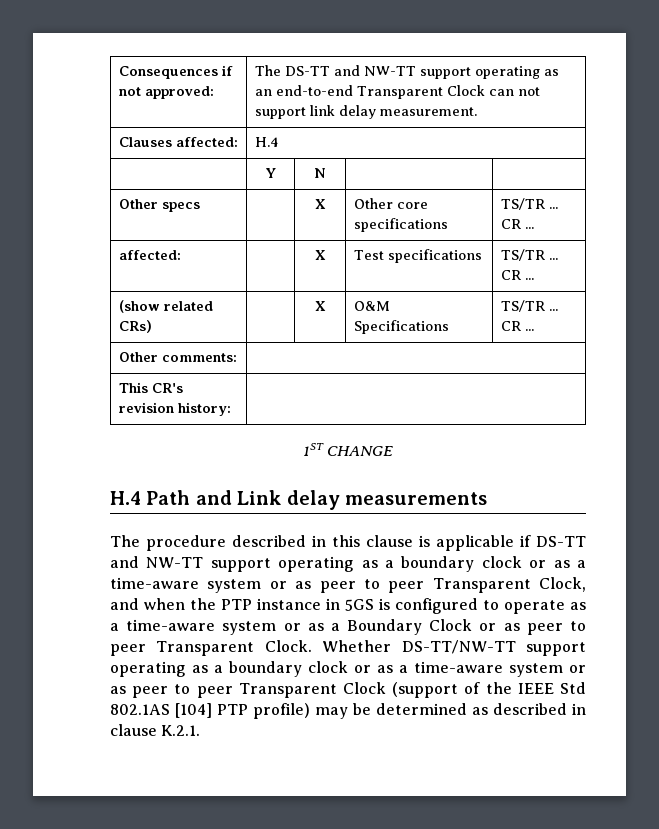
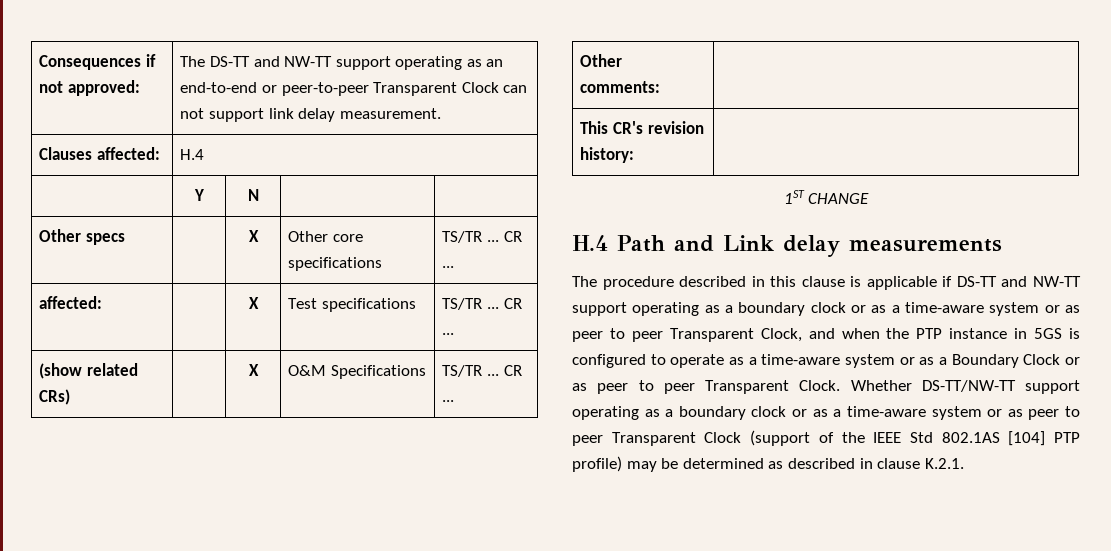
- Consequences if not approved: | The DS-TT and NW-TT support operating as an end-to-end Transparent Clock can not support link delay measurement.
+ Consequences if not approved: | The DS-TT and NW-TT support operating as an end-to-end or peer-to-peer Transparent Clock can not support link delay measurement.

